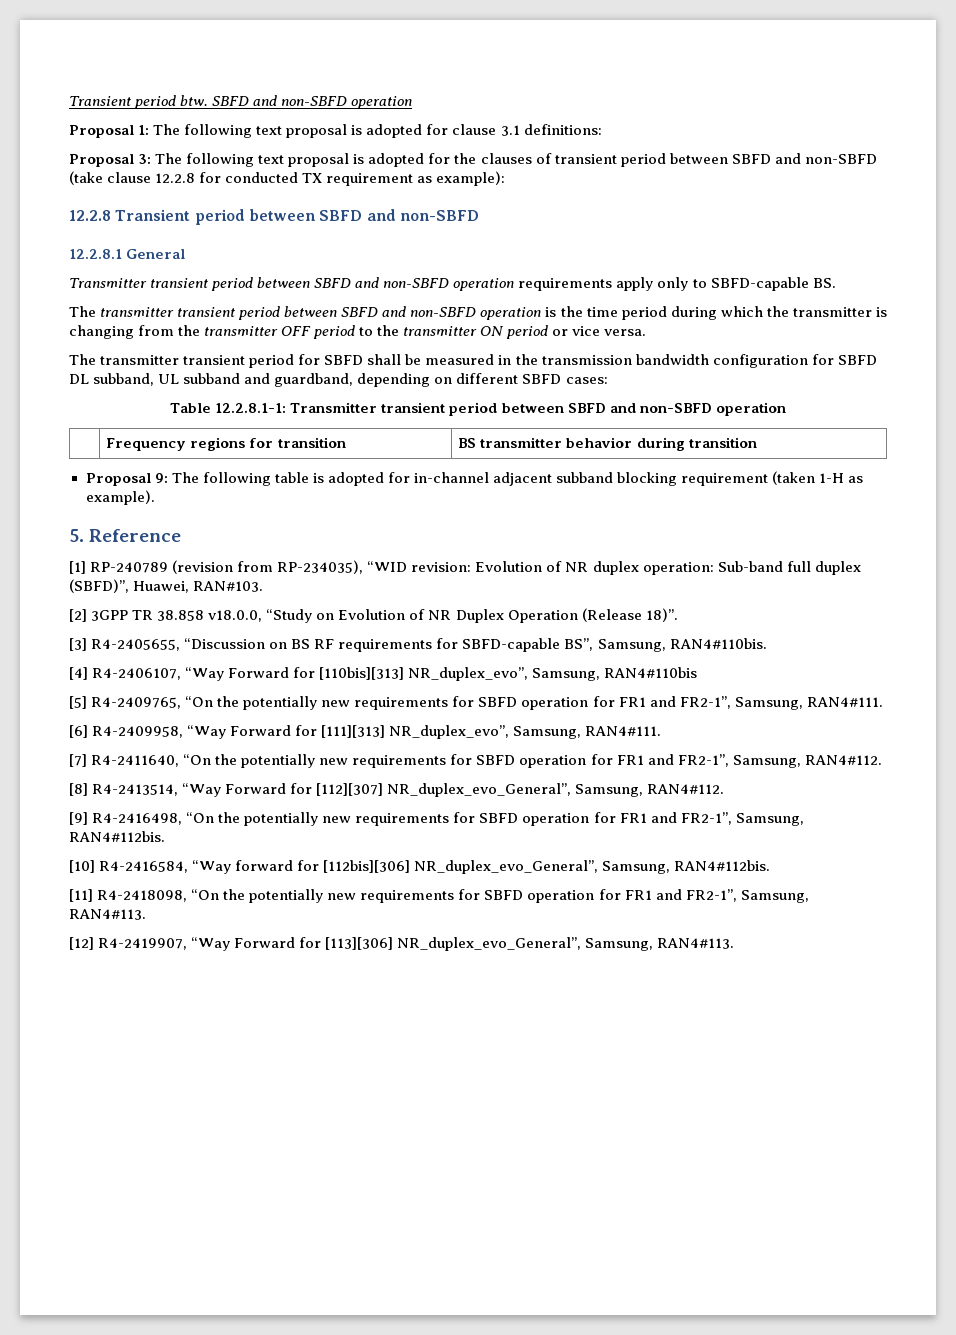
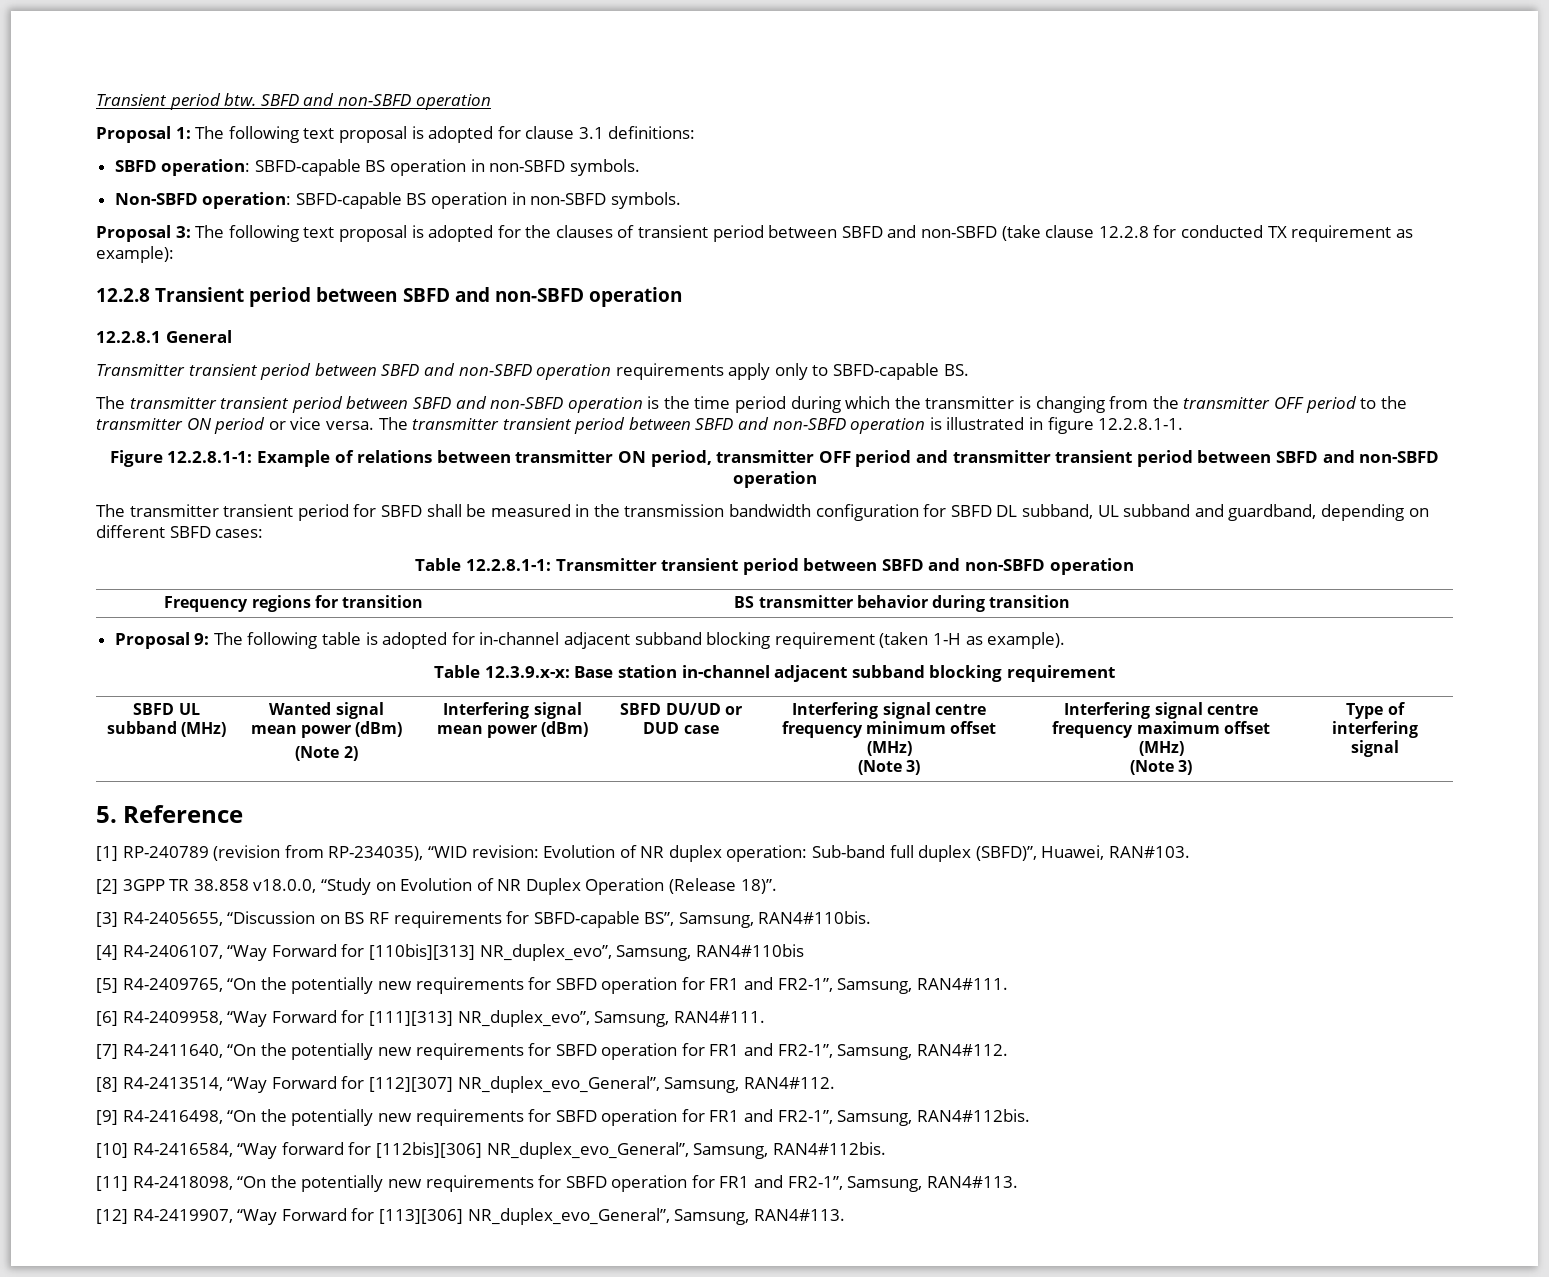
+ SBFD operation: SBFD-capable BS operation in non-SBFD symbols.
+ Non-SBFD operation: SBFD-capable BS operation in non-SBFD symbols.
- 12.2.8 Transient period between SBFD and non-SBFD
+ 12.2.8 Transient period between SBFD and non-SBFD operation
+ The transmitter transient period between SBFD and non-SBFD operation is illustrated in figure 12.2.8.1-1.
+ Figure 12.2.8.1-1: Example of relations between transmitter ON period, transmitter OFF period and transmitter transient period between SBFD and non-SBFD operation
+ Table 12.3.9.x-x: Base station in-channel adjacent subband blocking requirement
+ SBFD UL subband (MHz) | Wanted signal mean power (dBm)
+ (Note 2) | Interfering signal mean power (dBm) | SBFD DU/UD or DUD case | Interfering signal centre frequency minimum offset (MHz)
+ (Note 3) | Interfering signal centre frequency maximum offset (MHz)
+ (Note 3) | Type of interfering signal

